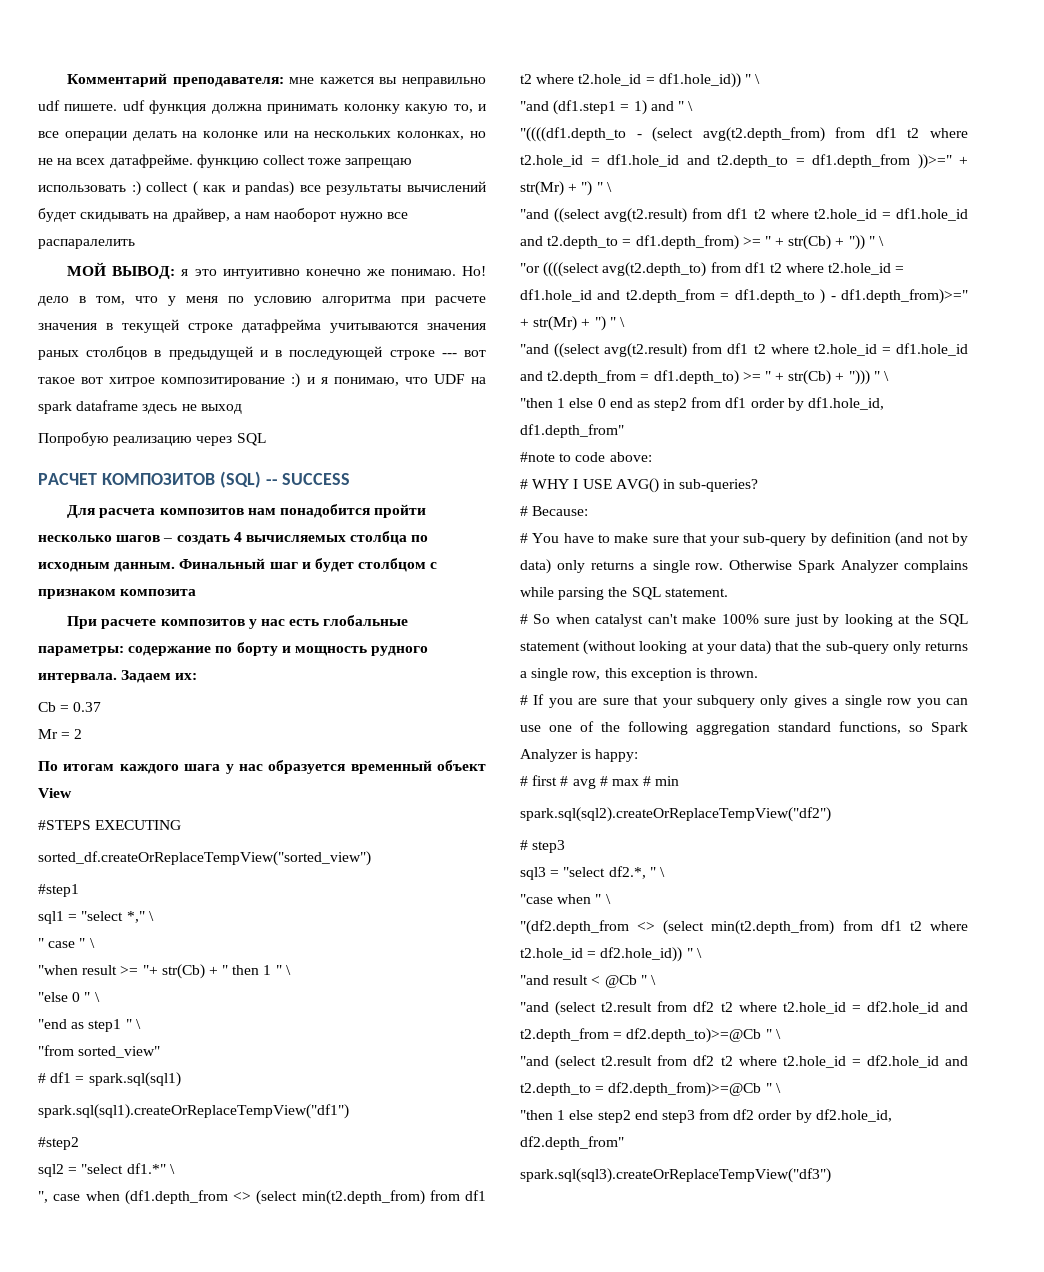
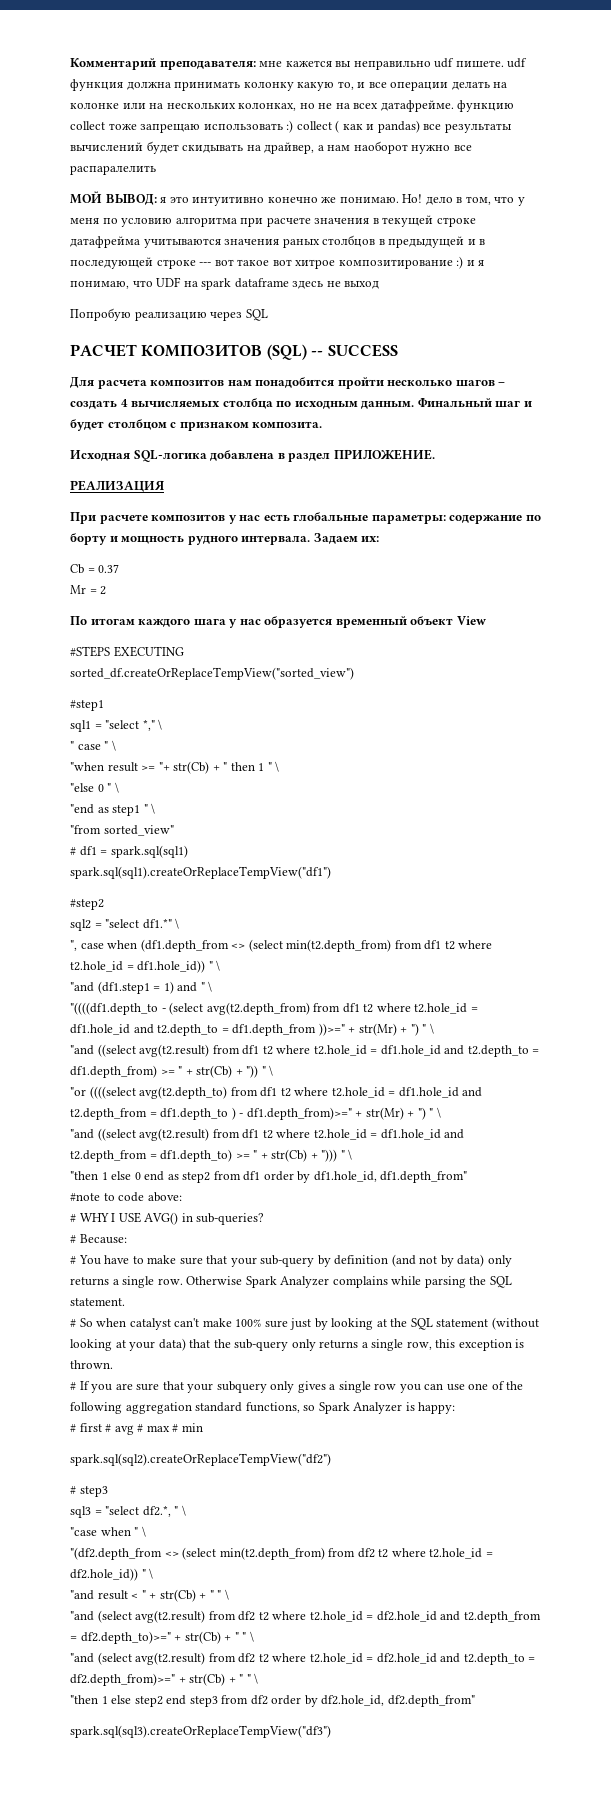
- Финальный шаг и будет столбцом с признаком композита
+ Финальный шаг и будет столбцом с признаком композита.
+ Исходная SQL-логика добавлена в раздел ПРИЛОЖЕНИЕ.
+ РЕАЛИЗАЦИЯ
- "(df2.depth_from <> (select min(t2.depth_from) from df1 t2 where t2.hole_id = df2.hole_id)) " \
+ "(df2.depth_from <> (select min(t2.depth_from) from df2 t2 where t2.hole_id = df2.hole_id)) " \
- "and result < @Cb " \
- "and (select t2.result from df2 t2 where t2.hole_id = df2.hole_id and t2.depth_from = df2.depth_to)>=@Cb " \
- "and (select t2.result from df2 t2 where t2.hole_id = df2.hole_id and t2.depth_to = df2.depth_from)>=@Cb " \
+ "and result < " + str(Cb) + " " \
+ "and (select avg(t2.result) from df2 t2 where t2.hole_id = df2.hole_id and t2.depth_from = df2.depth_to)>=" + str(Cb) + " " \
+ "and (select avg(t2.result) from df2 t2 where t2.hole_id = df2.hole_id and t2.depth_to = df2.depth_from)>=" + str(Cb) + " " \

